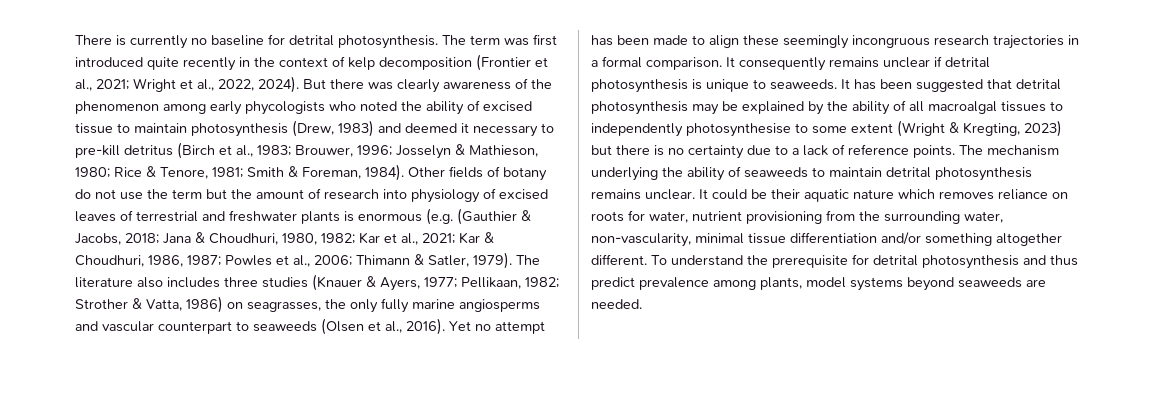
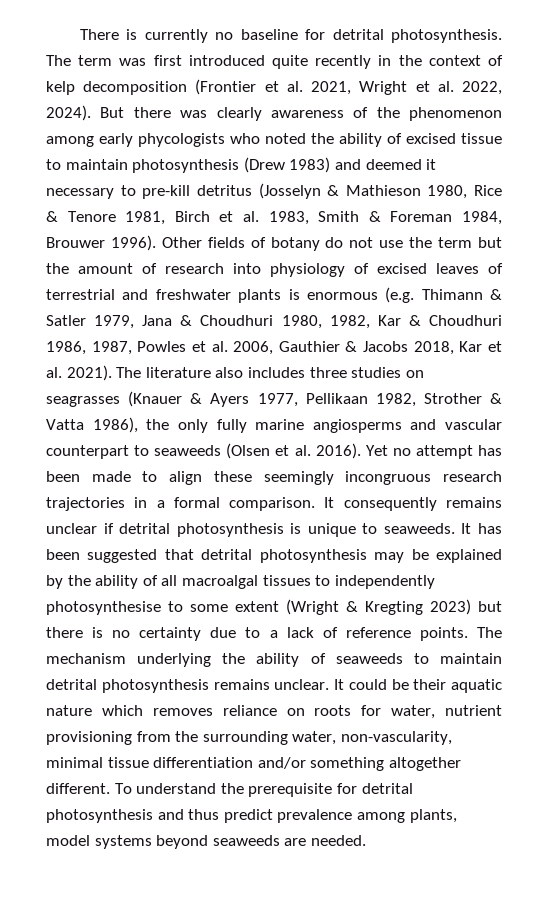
- The term was first introduced quite recently in the context of kelp decomposition (Frontier et al., 2021; Wright et al., 2022, 2024).
+ The term was first introduced quite recently in the context of kelp decomposition (Frontier et al. 2021, Wright et al. 2022, 2024).
- But there was clearly awareness of the phenomenon among early phycologists who noted the ability of excised tissue to maintain photosynthesis (Drew, 1983) and deemed it necessary to pre-kill detritus (Birch et al., 1983; Brouwer, 1996; Josselyn & Mathieson, 1980; Rice & Tenore, 1981; Smith & Foreman, 1984).
+ But there was clearly awareness of the phenomenon among early phycologists who noted the ability of excised tissue to maintain photosynthesis (Drew 1983) and deemed it necessary to pre-kill detritus (Josselyn & Mathieson 1980, Rice & Tenore 1981, Birch et al. 1983, Smith & Foreman 1984, Brouwer 1996).
- Other fields of botany do not use the term but the amount of research into physiology of excised leaves of terrestrial and freshwater plants is enormous (e.g. (Gauthier & Jacobs, 2018; Jana & Choudhuri, 1980, 1982; Kar et al., 2021; Kar & Choudhuri, 1986, 1987; Powles et al., 2006; Thimann & Satler, 1979).
+ Other fields of botany do not use the term but the amount of research into physiology of excised leaves of terrestrial and freshwater plants is enormous (e.g. Thimann & Satler 1979, Jana & Choudhuri 1980, 1982, Kar & Choudhuri 1986, 1987, Powles et al. 2006, Gauthier & Jacobs 2018, Kar et al. 2021).
- The literature also includes three studies (Knauer & Ayers, 1977; Pellikaan, 1982; Strother & Vatta, 1986) on seagrasses, the only fully marine angiosperms and vascular counterpart to seaweeds (Olsen et al., 2016).
+ The literature also includes three studies on seagrasses (Knauer & Ayers 1977, Pellikaan 1982, Strother & Vatta 1986), the only fully marine angiosperms and vascular counterpart to seaweeds (Olsen et al. 2016).
- It has been suggested that detrital photosynthesis may be explained by the ability of all macroalgal tissues to independently photosynthesise to some extent (Wright & Kregting, 2023) but there is no certainty due to a lack of reference points.
+ It has been suggested that detrital photosynthesis may be explained by the ability of all macroalgal tissues to independently photosynthesise to some extent (Wright & Kregting 2023) but there is no certainty due to a lack of reference points.

